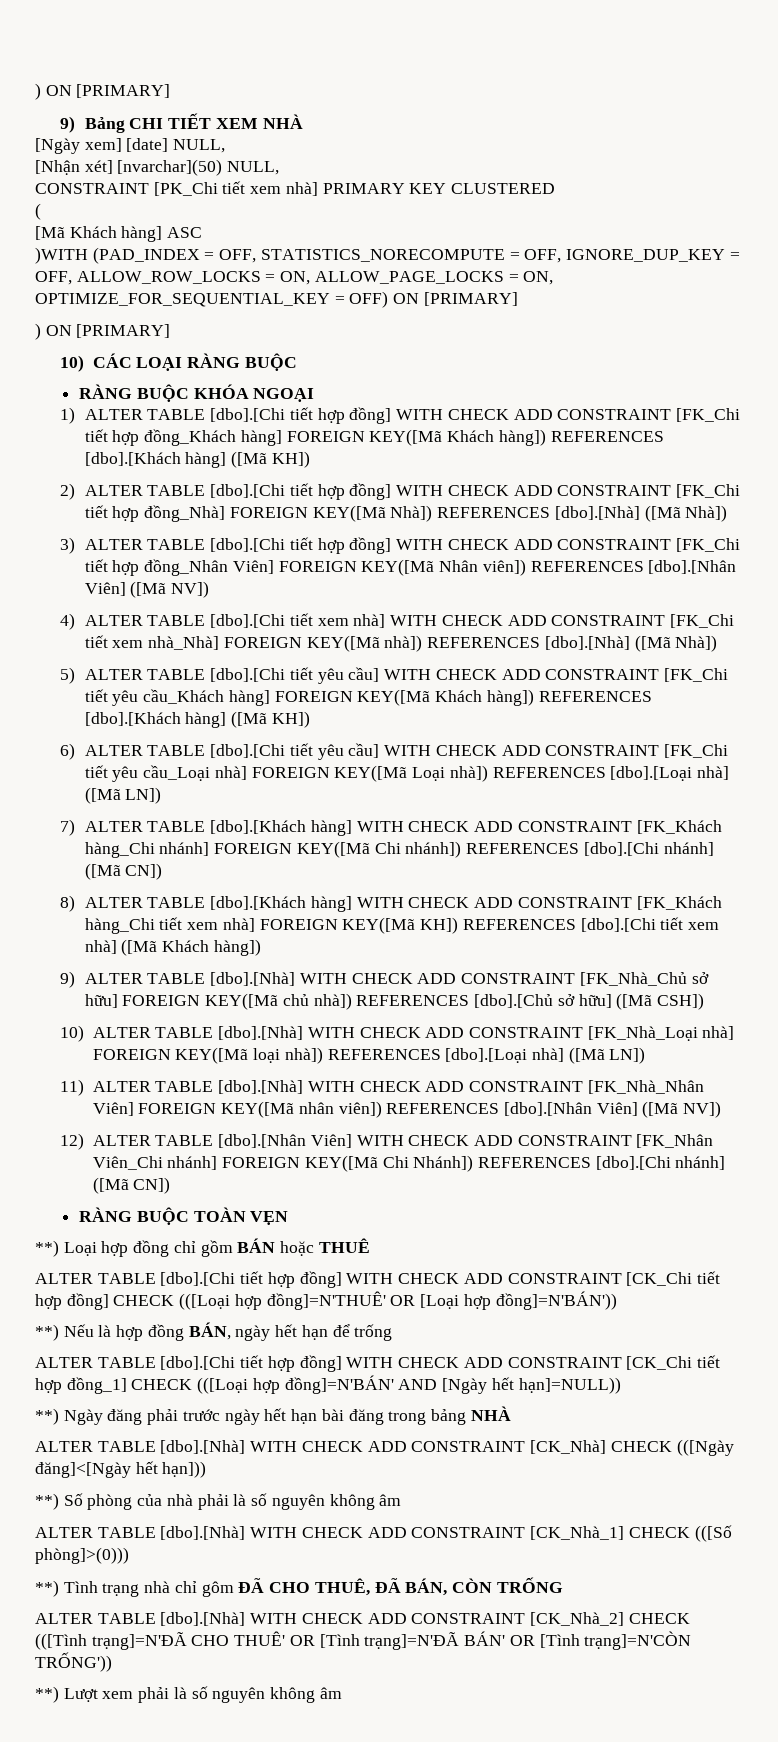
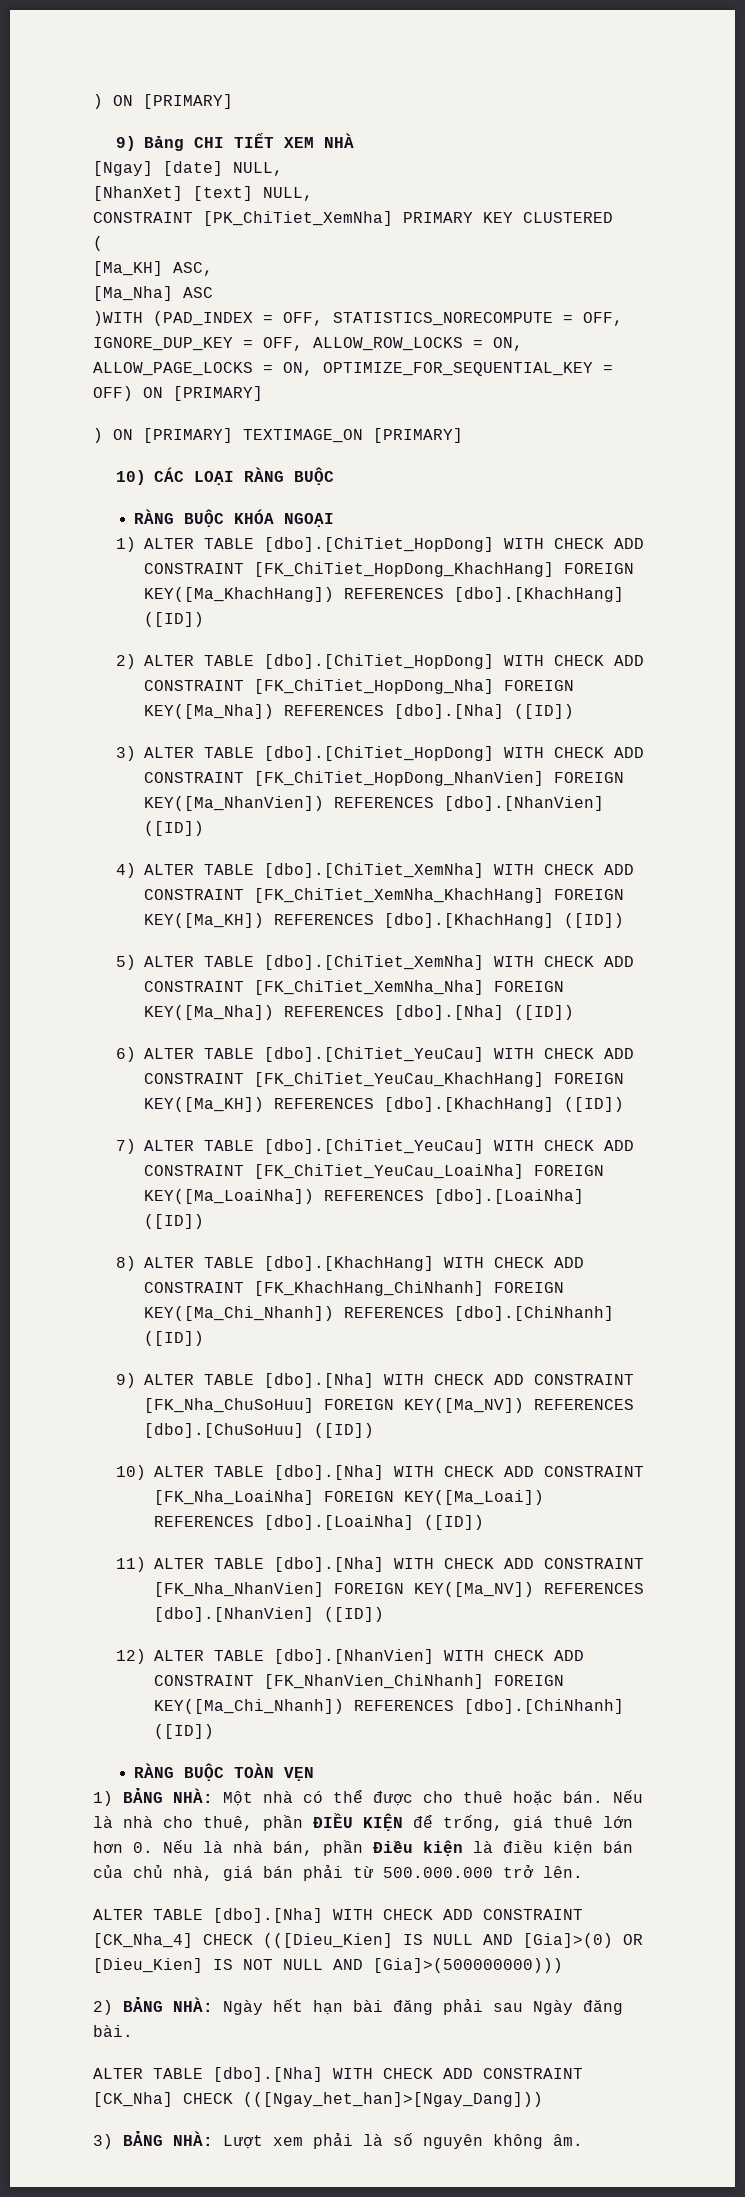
- [Ngày xem] [date] NULL,
+ [Ngay] [date] NULL,
- [Nhận xét] [nvarchar](50) NULL,
+ [NhanXet] [text] NULL,
- CONSTRAINT [PK_Chi tiết xem nhà] PRIMARY KEY CLUSTERED
+ CONSTRAINT [PK_ChiTiet_XemNha] PRIMARY KEY CLUSTERED
- [Mã Khách hàng] ASC
+ [Ma_KH] ASC,
+ [Ma_Nha] ASC
  )WITH (PAD_INDEX = OFF, STATISTICS_NORECOMPUTE = OFF, IGNORE_DUP_KEY = OFF, ALLOW_ROW_LOCKS = ON, ALLOW_PAGE_LOCKS = ON, OPTIMIZE_FOR_SEQUENTIAL_KEY = OFF) ON [PRIMARY]
- ) ON [PRIMARY]
+ ) ON [PRIMARY] TEXTIMAGE_ON [PRIMARY]
- 1) ALTER TABLE [dbo].[Chi tiết hợp đồng] WITH CHECK ADD CONSTRAINT [FK_Chi tiết hợp đồng_Khách hàng] FOREIGN KEY([Mã Khách hàng]) REFERENCES [dbo].[Khách hàng] ([Mã KH])
- 2) ALTER TABLE [dbo].[Chi tiết hợp đồng] WITH CHECK ADD CONSTRAINT [FK_Chi tiết hợp đồng_Nhà] FOREIGN KEY([Mã Nhà]) REFERENCES [dbo].[Nhà] ([Mã Nhà])
- 3) ALTER TABLE [dbo].[Chi tiết hợp đồng] WITH CHECK ADD CONSTRAINT [FK_Chi tiết hợp đồng_Nhân Viên] FOREIGN KEY([Mã Nhân viên]) REFERENCES [dbo].[Nhân Viên] ([Mã NV])
- 4) ALTER TABLE [dbo].[Chi tiết xem nhà] WITH CHECK ADD CONSTRAINT [FK_Chi tiết xem nhà_Nhà] FOREIGN KEY([Mã nhà]) REFERENCES [dbo].[Nhà] ([Mã Nhà])
- 5) ALTER TABLE [dbo].[Chi tiết yêu cầu] WITH CHECK ADD CONSTRAINT [FK_Chi tiết yêu cầu_Khách hàng] FOREIGN KEY([Mã Khách hàng]) REFERENCES [dbo].[Khách hàng] ([Mã KH])
- 6) ALTER TABLE [dbo].[Chi tiết yêu cầu] WITH CHECK ADD CONSTRAINT [FK_Chi tiết yêu cầu_Loại nhà] FOREIGN KEY([Mã Loại nhà]) REFERENCES [dbo].[Loại nhà] ([Mã LN])
+ 1) ALTER TABLE [dbo].[ChiTiet_HopDong] WITH CHECK ADD CONSTRAINT [FK_ChiTiet_HopDong_KhachHang] FOREIGN KEY([Ma_KhachHang]) REFERENCES [dbo].[KhachHang] ([ID])
+ 2) ALTER TABLE [dbo].[ChiTiet_HopDong] WITH CHECK ADD CONSTRAINT [FK_ChiTiet_HopDong_Nha] FOREIGN KEY([Ma_Nha]) REFERENCES [dbo].[Nha] ([ID])
+ 3) ALTER TABLE [dbo].[ChiTiet_HopDong] WITH CHECK ADD CONSTRAINT [FK_ChiTiet_HopDong_NhanVien] FOREIGN KEY([Ma_NhanVien]) REFERENCES [dbo].[NhanVien] ([ID])
+ 4) ALTER TABLE [dbo].[ChiTiet_XemNha] WITH CHECK ADD CONSTRAINT [FK_ChiTiet_XemNha_KhachHang] FOREIGN KEY([Ma_KH]) REFERENCES [dbo].[KhachHang] ([ID])
+ 5) ALTER TABLE [dbo].[ChiTiet_XemNha] WITH CHECK ADD CONSTRAINT [FK_ChiTiet_XemNha_Nha] FOREIGN KEY([Ma_Nha]) REFERENCES [dbo].[Nha] ([ID])
+ 6) ALTER TABLE [dbo].[ChiTiet_YeuCau] WITH CHECK ADD CONSTRAINT [FK_ChiTiet_YeuCau_KhachHang] FOREIGN KEY([Ma_KH]) REFERENCES [dbo].[KhachHang] ([ID])
- 7) ALTER TABLE [dbo].[Khách hàng] WITH CHECK ADD CONSTRAINT [FK_Khách hàng_Chi nhánh] FOREIGN KEY([Mã Chi nhánh]) REFERENCES [dbo].[Chi nhánh] ([Mã CN])
+ 7) ALTER TABLE [dbo].[ChiTiet_YeuCau] WITH CHECK ADD CONSTRAINT [FK_ChiTiet_YeuCau_LoaiNha] FOREIGN KEY([Ma_LoaiNha]) REFERENCES [dbo].[LoaiNha] ([ID])
- 8) ALTER TABLE [dbo].[Khách hàng] WITH CHECK ADD CONSTRAINT [FK_Khách hàng_Chi tiết xem nhà] FOREIGN KEY([Mã KH]) REFERENCES [dbo].[Chi tiết xem nhà] ([Mã Khách hàng])
+ 8) ALTER TABLE [dbo].[KhachHang] WITH CHECK ADD CONSTRAINT [FK_KhachHang_ChiNhanh] FOREIGN KEY([Ma_Chi_Nhanh]) REFERENCES [dbo].[ChiNhanh] ([ID])
- 9) ALTER TABLE [dbo].[Nhà] WITH CHECK ADD CONSTRAINT [FK_Nhà_Chủ sở hữu] FOREIGN KEY([Mã chủ nhà]) REFERENCES [dbo].[Chủ sở hữu] ([Mã CSH])
+ 9) ALTER TABLE [dbo].[Nha] WITH CHECK ADD CONSTRAINT [FK_Nha_ChuSoHuu] FOREIGN KEY([Ma_NV]) REFERENCES [dbo].[ChuSoHuu] ([ID])
- 10) ALTER TABLE [dbo].[Nhà] WITH CHECK ADD CONSTRAINT [FK_Nhà_Loại nhà] FOREIGN KEY([Mã loại nhà]) REFERENCES [dbo].[Loại nhà] ([Mã LN])
+ 10) ALTER TABLE [dbo].[Nha] WITH CHECK ADD CONSTRAINT [FK_Nha_LoaiNha] FOREIGN KEY([Ma_Loai]) REFERENCES [dbo].[LoaiNha] ([ID])
- 11) ALTER TABLE [dbo].[Nhà] WITH CHECK ADD CONSTRAINT [FK_Nhà_Nhân Viên] FOREIGN KEY([Mã nhân viên]) REFERENCES [dbo].[Nhân Viên] ([Mã NV])
+ 11) ALTER TABLE [dbo].[Nha] WITH CHECK ADD CONSTRAINT [FK_Nha_NhanVien] FOREIGN KEY([Ma_NV]) REFERENCES [dbo].[NhanVien] ([ID])
- 12) ALTER TABLE [dbo].[Nhân Viên] WITH CHECK ADD CONSTRAINT [FK_Nhân Viên_Chi nhánh] FOREIGN KEY([Mã Chi Nhánh]) REFERENCES [dbo].[Chi nhánh] ([Mã CN])
+ 12) ALTER TABLE [dbo].[NhanVien] WITH CHECK ADD CONSTRAINT [FK_NhanVien_ChiNhanh] FOREIGN KEY([Ma_Chi_Nhanh]) REFERENCES [dbo].[ChiNhanh] ([ID])
  RÀNG BUỘC TOÀN VẸN
- **) Loại hợp đồng chỉ gồm BÁN hoặc THUÊ
- ALTER TABLE [dbo].[Chi tiết hợp đồng] WITH CHECK ADD CONSTRAINT [CK_Chi tiết hợp đồng] CHECK (([Loại hợp đồng]=N'THUÊ' OR [Loại hợp đồng]=N'BÁN'))
- **) Nếu là hợp đồng BÁN, ngày hết hạn để trống
- ALTER TABLE [dbo].[Chi tiết hợp đồng] WITH CHECK ADD CONSTRAINT [CK_Chi tiết hợp đồng_1] CHECK (([Loại hợp đồng]=N'BÁN' AND [Ngày hết hạn]=NULL))
- **) Ngày đăng phải trước ngày hết hạn bài đăng trong bảng NHÀ
- ALTER TABLE [dbo].[Nhà] WITH CHECK ADD CONSTRAINT [CK_Nhà] CHECK (([Ngày đăng]<[Ngày hết hạn]))
- **) Số phòng của nhà phải là số nguyên không âm
- ALTER TABLE [dbo].[Nhà] WITH CHECK ADD CONSTRAINT [CK_Nhà_1] CHECK (([Số phòng]>(0)))
- **) Tình trạng nhà chỉ gôm ĐÃ CHO THUÊ, ĐÃ BÁN, CÒN TRỐNG
- ALTER TABLE [dbo].[Nhà] WITH CHECK ADD CONSTRAINT [CK_Nhà_2] CHECK (([Tình trạng]=N'ĐÃ CHO THUÊ' OR [Tình trạng]=N'ĐÃ BÁN' OR [Tình trạng]=N'CÒN TRỐNG'))
- **) Lượt xem phải là số nguyên không âm
+ 1) BẢNG NHÀ: Một nhà có thể được cho thuê hoặc bán. Nếu là nhà cho thuê, phần ĐIỀU KIỆN để trống, giá thuê lớn hơn 0. Nếu là nhà bán, phần Điều kiện là điều kiện bán của chủ nhà, giá bán phải từ 500.000.000 trở lên.
+ ALTER TABLE [dbo].[Nha] WITH CHECK ADD CONSTRAINT [CK_Nha_4] CHECK (([Dieu_Kien] IS NULL AND [Gia]>(0) OR [Dieu_Kien] IS NOT NULL AND [Gia]>(500000000)))
+ 2) BẢNG NHÀ: Ngày hết hạn bài đăng phải sau Ngày đăng bài.
+ ALTER TABLE [dbo].[Nha] WITH CHECK ADD CONSTRAINT [CK_Nha] CHECK (([Ngay_het_han]>[Ngay_Dang]))
+ 3) BẢNG NHÀ: Lượt xem phải là số nguyên không âm.

